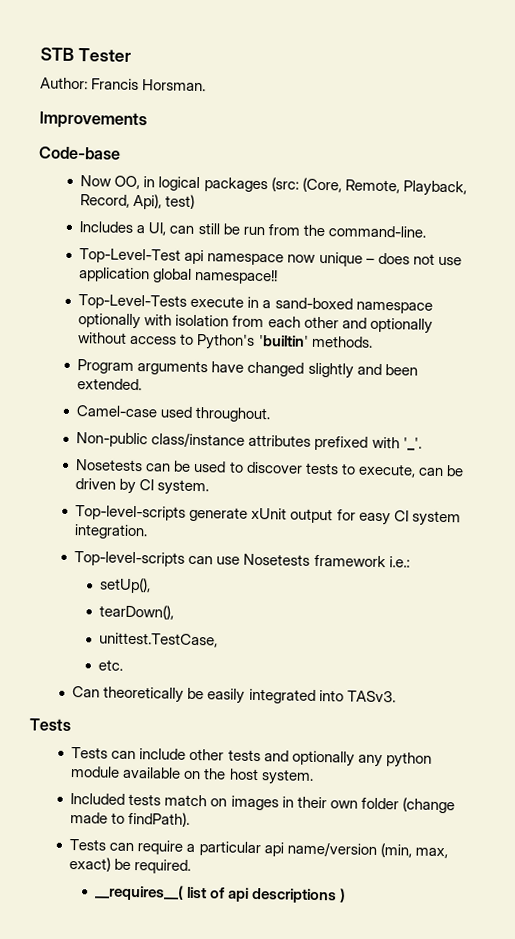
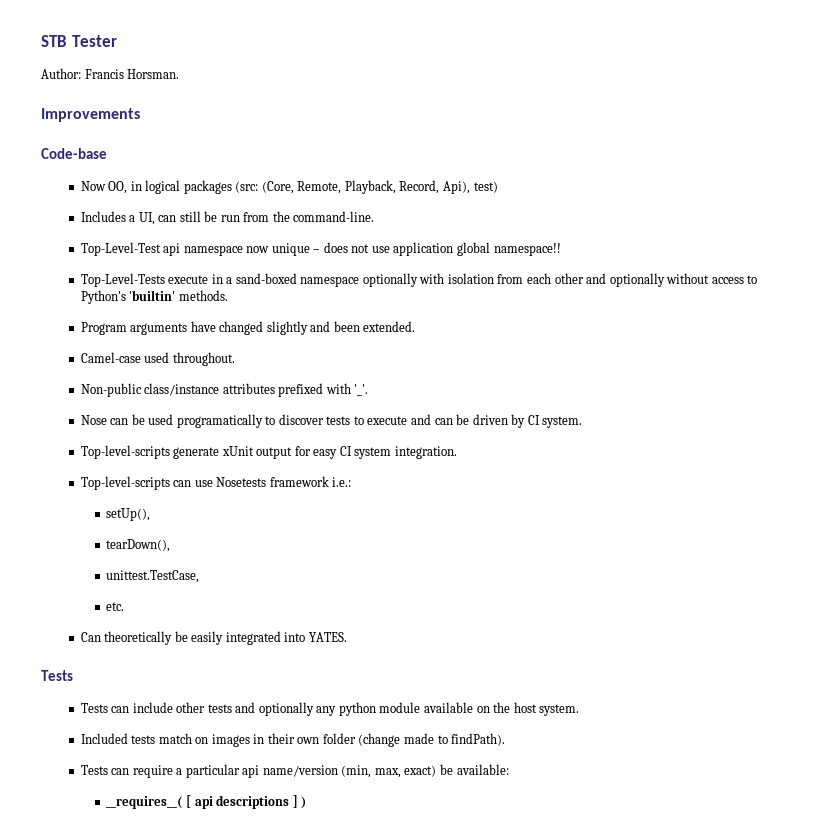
- Nosetests can be used to discover tests to execute, can be driven by CI system.
+ Nose can be used programatically to discover tests to execute and can be driven by CI system.
- Can theoretically be easily integrated into TASv3.
+ Can theoretically be easily integrated into YATES.
- Tests can require a particular api name/version (min, max, exact) be required.
+ Tests can require a particular api name/version (min, max, exact) be available:
- __requires__( list of api descriptions )
+ __requires__( [ api descriptions ] )

